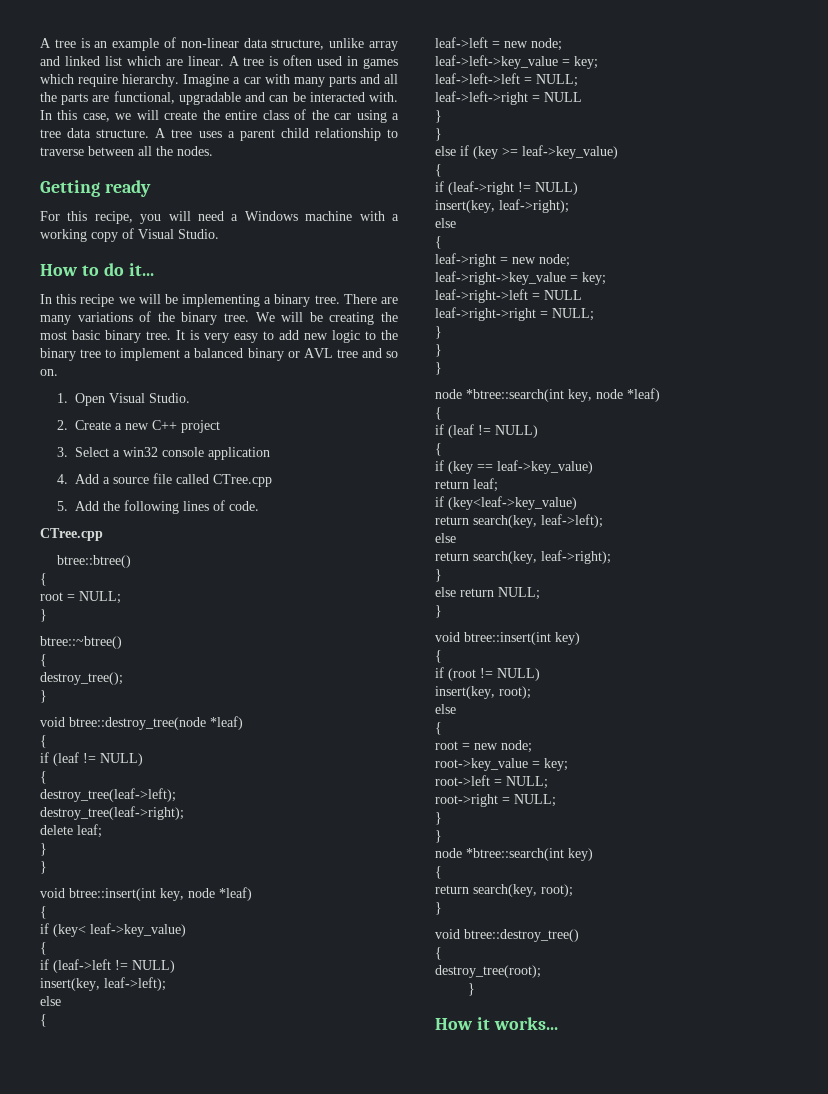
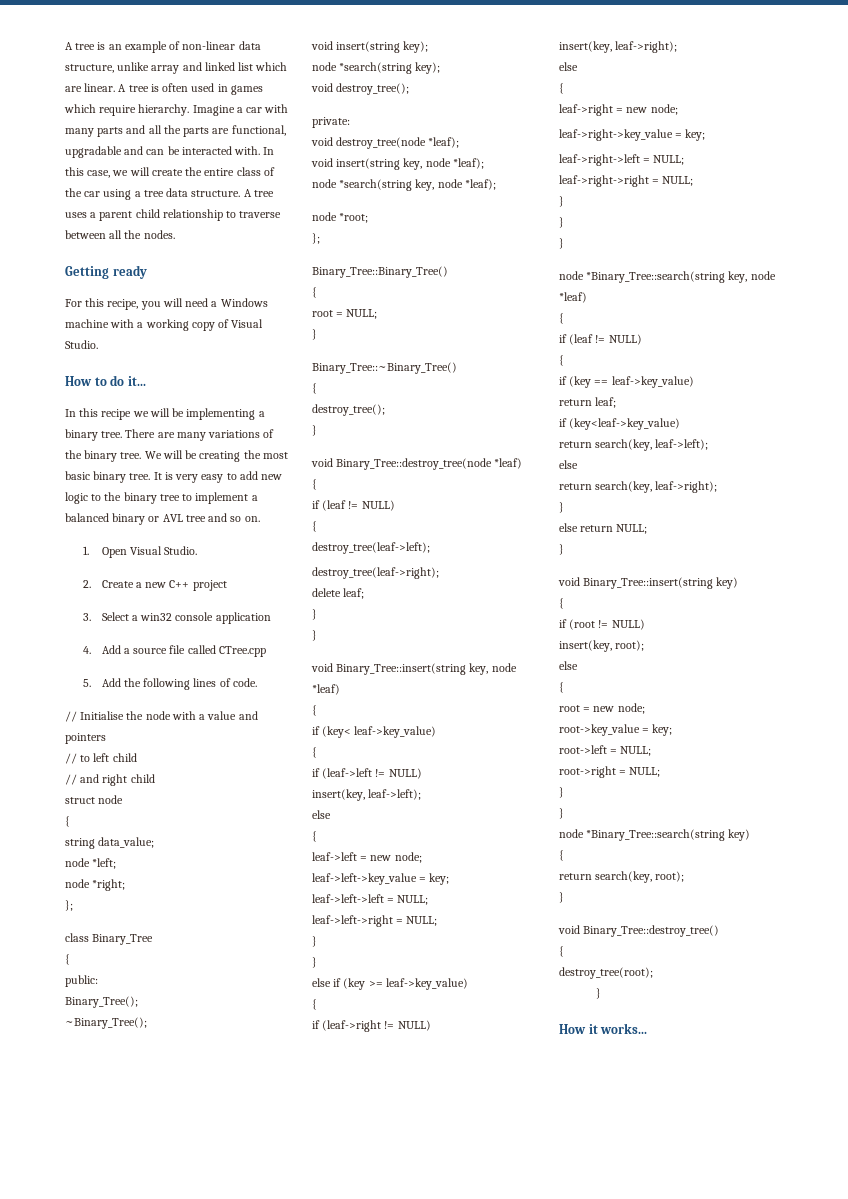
  5. Add the following lines of code.
- CTree.cpp
- btree::btree()
+ // Initialise the node with a value and pointers
+ // to left child
+ // and right child
+ struct node
+ {
+ string data_value;
+ node *left;
+ node *right;
+ };
+ class Binary_Tree
+ {
+ public:
+ Binary_Tree();
+ ~Binary_Tree();
+ void insert(string key);
+ node *search(string key);
+ void destroy_tree();
+ private:
+ void destroy_tree(node *leaf);
+ void insert(string key, node *leaf);
+ node *search(string key, node *leaf);
+ node *root;
+ };
+ Binary_Tree::Binary_Tree()
- btree::~btree()
+ Binary_Tree::~Binary_Tree()
- void btree::destroy_tree(node *leaf)
+ void Binary_Tree::destroy_tree(node *leaf)
- void btree::insert(int key, node *leaf)
+ void Binary_Tree::insert(string key, node *leaf)
- leaf->left->right = NULL
+ leaf->left->right = NULL;
- leaf->right->left = NULL
+ leaf->right->left = NULL;
- node *btree::search(int key, node *leaf)
+ node *Binary_Tree::search(string key, node *leaf)
- void btree::insert(int key)
+ void Binary_Tree::insert(string key)
- node *btree::search(int key)
+ node *Binary_Tree::search(string key)
- void btree::destroy_tree()
+ void Binary_Tree::destroy_tree()

